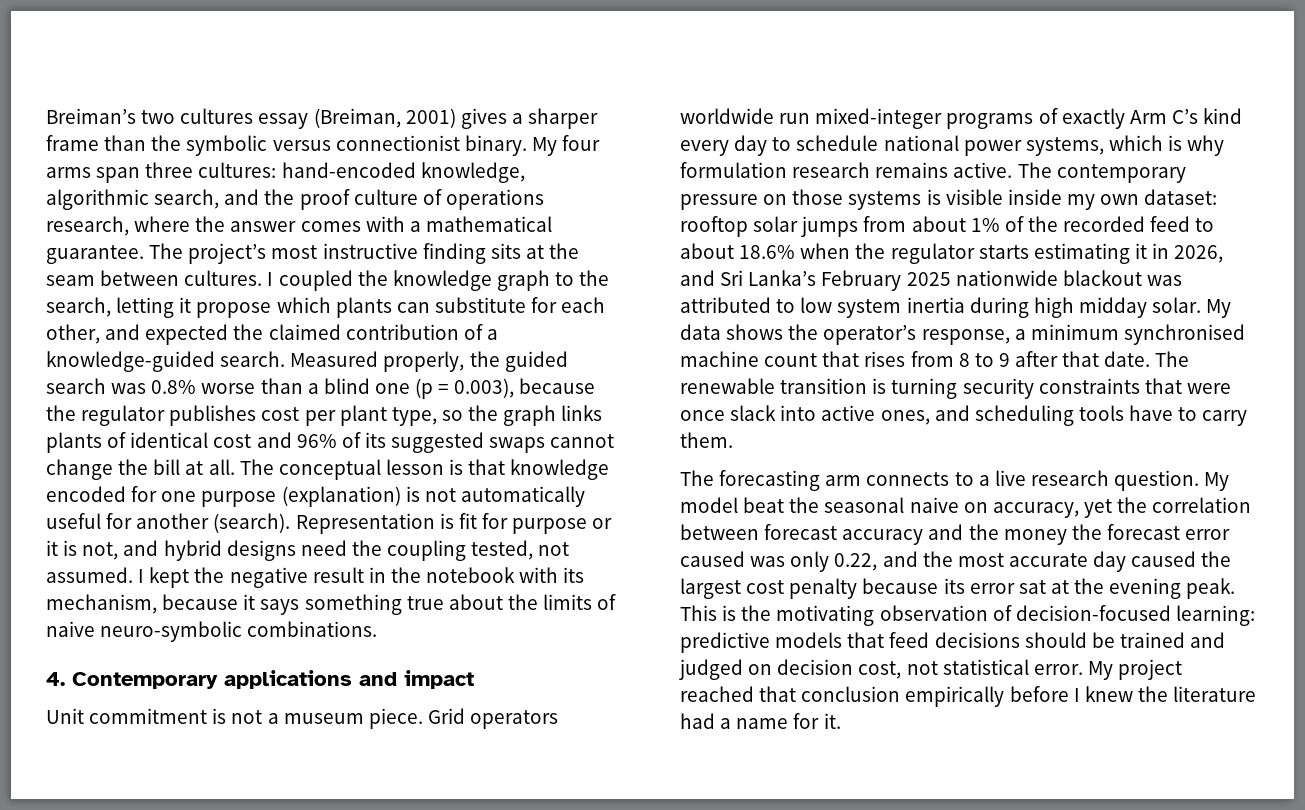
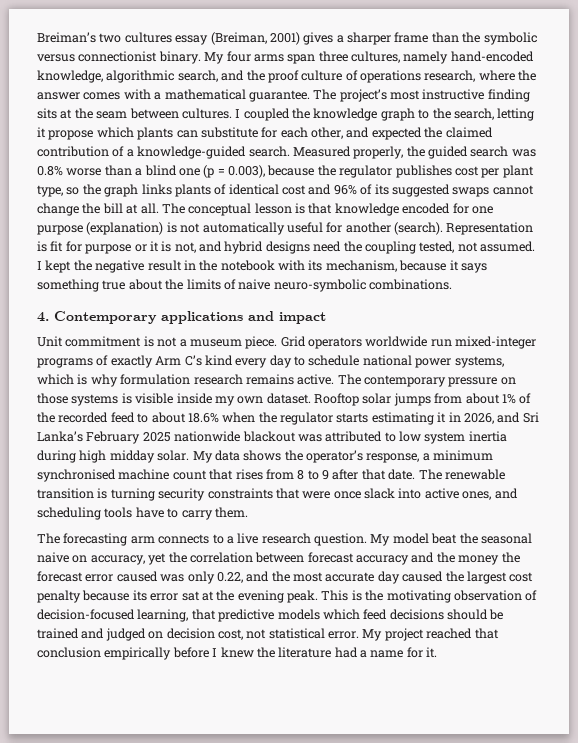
- My four arms span three cultures: hand-encoded knowledge, algorithmic search, and the proof culture of operations research, where the answer comes with a mathematical guarantee.
+ My four arms span three cultures, namely hand-encoded knowledge, algorithmic search, and the proof culture of operations research, where the answer comes with a mathematical guarantee.
- The contemporary pressure on those systems is visible inside my own dataset: rooftop solar jumps from about 1% of the recorded feed to about 18.6% when the regulator starts estimating it in 2026, and Sri Lanka’s February 2025 nationwide blackout was attributed to low system inertia during high midday solar.
+ The contemporary pressure on those systems is visible inside my own dataset. Rooftop solar jumps from about 1% of the recorded feed to about 18.6% when the regulator starts estimating it in 2026, and Sri Lanka’s February 2025 nationwide blackout was attributed to low system inertia during high midday solar.
- This is the motivating observation of decision-focused learning: predictive models that feed decisions should be trained and judged on decision cost, not statistical error.
+ This is the motivating observation of decision-focused learning, that predictive models which feed decisions should be trained and judged on decision cost, not statistical error.

